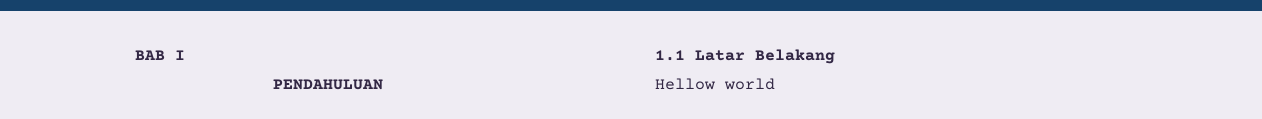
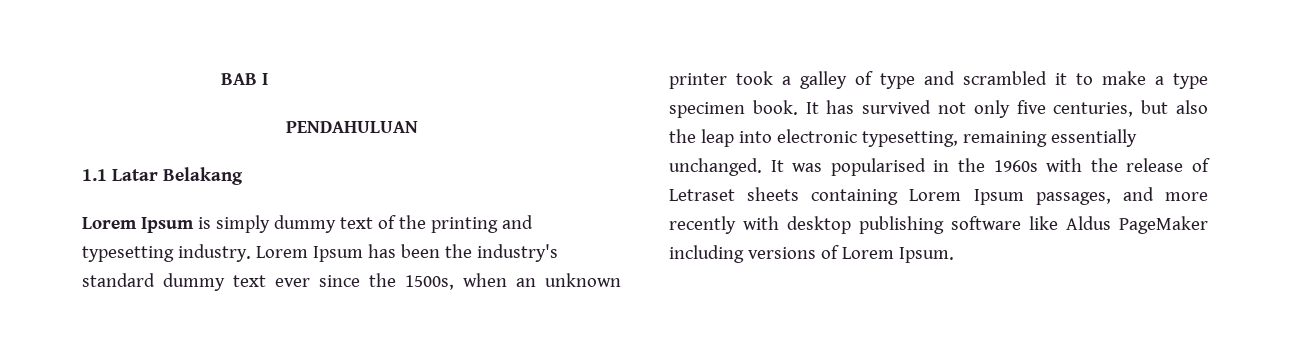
- Hellow world
+ Lorem Ipsum is simply dummy text of the printing and typesetting industry. Lorem Ipsum has been the industry's standard dummy text ever since the 1500s, when an unknown printer took a galley of type and scrambled it to make a type specimen book. It has survived not only five centuries, but also the leap into electronic typesetting, remaining essentially unchanged. It was popularised in the 1960s with the release of Letraset sheets containing Lorem Ipsum passages, and more recently with desktop publishing software like Aldus PageMaker including versions of Lorem Ipsum.

